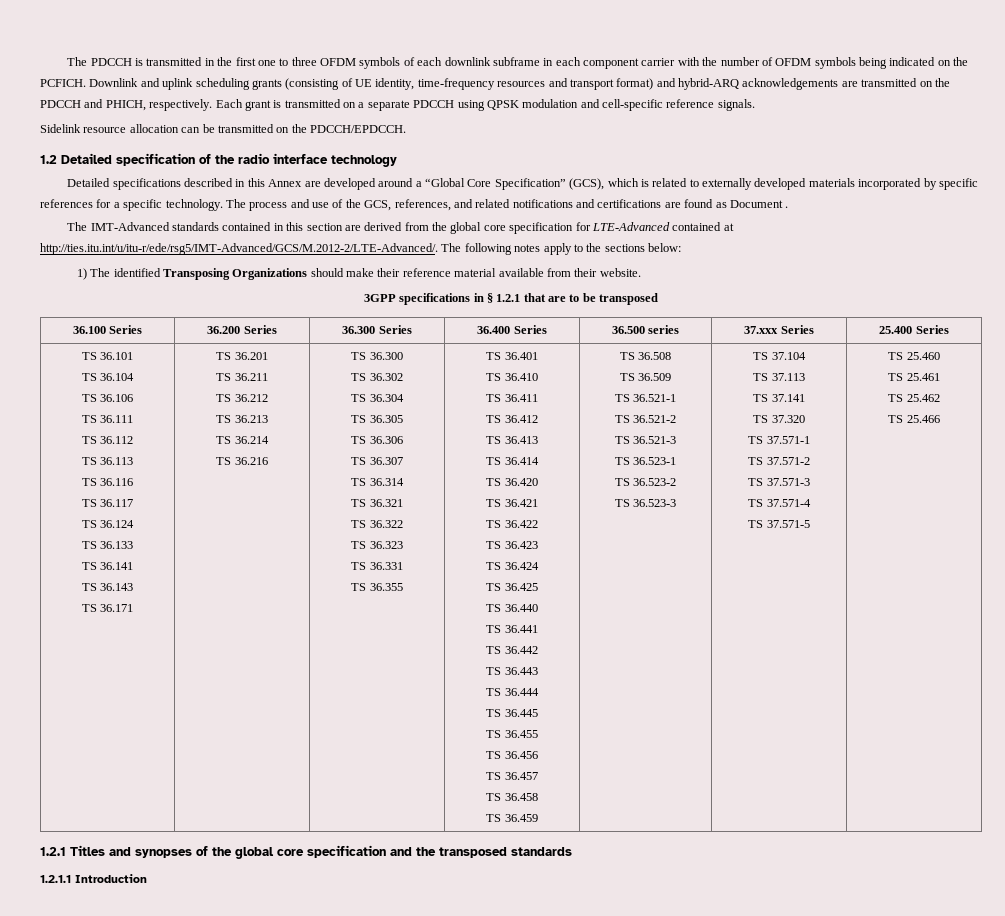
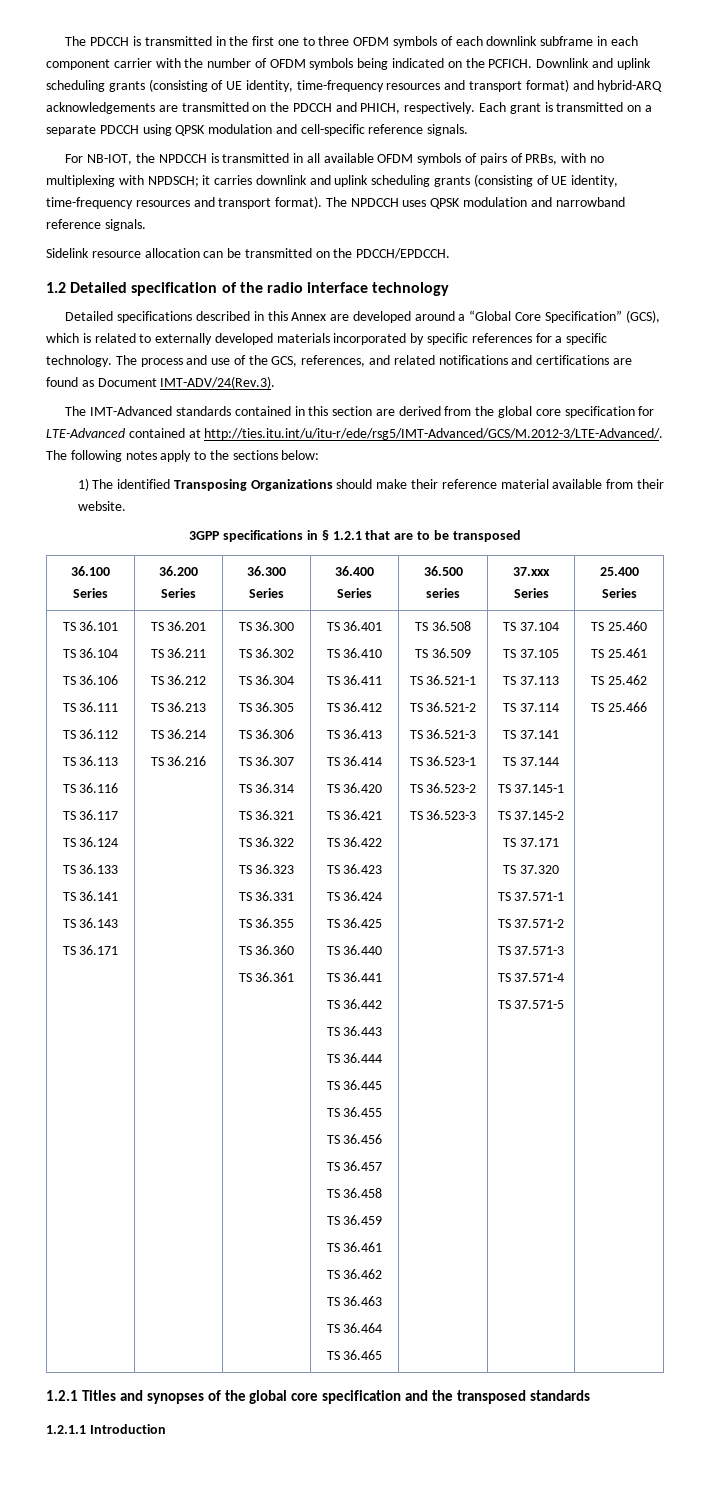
+ For NB-IOT, the NPDCCH is transmitted in all available OFDM symbols of pairs of PRBs, with no multiplexing with NPDSCH; it carries downlink and uplink scheduling grants (consisting of UE identity, time-frequency resources and transport format). The NPDCCH uses QPSK modulation and narrowband reference signals.
- The process and use of the GCS, references, and related notifications and certifications are found as Document .
+ The process and use of the GCS, references, and related notifications and certifications are found as Document IMT-ADV/24(Rev.3).
- The IMT-Advanced standards contained in this section are derived from the global core specification for LTE-Advanced contained at http://ties.itu.int/u/itu-r/ede/rsg5/IMT-Advanced/GCS/M.2012-2/LTE-Advanced/. The following notes apply to the sections below:
+ The IMT-Advanced standards contained in this section are derived from the global core specification for LTE-Advanced contained at http://ties.itu.int/u/itu-r/ede/rsg5/IMT-Advanced/GCS/M.2012-3/LTE-Advanced/. The following notes apply to the sections below:
+ TS 36.360
+ TS 36.361
+ TS 36.461
+ TS 36.462
+ TS 36.463
+ TS 36.464
+ TS 36.465
+ TS 37.105
+ TS 37.114
+ TS 37.144
+ TS 37.145-1
+ TS 37.145-2
+ TS 37.171

